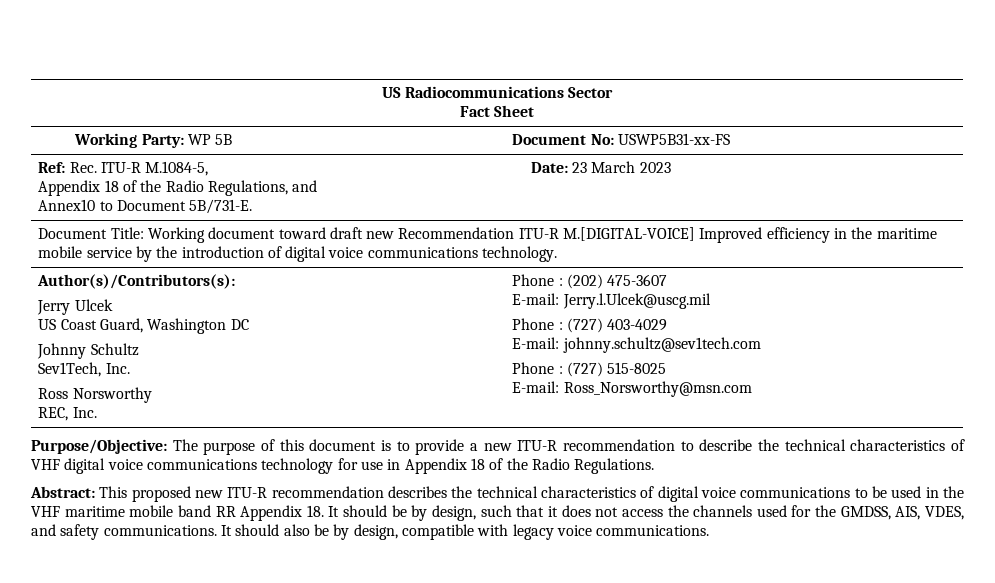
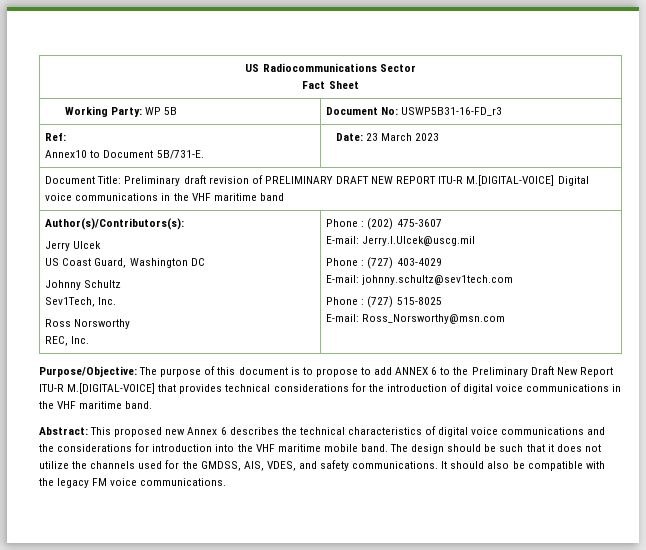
- Working Party: WP 5B | Document No: USWP5B31-xx-FS
+ Working Party: WP 5B | Document No: USWP5B31-16-FD_r3
- Ref: Rec. ITU-R M.1084-5,
- Appendix 18 of the Radio Regulations, and
+ Ref:
- Document Title: Working document toward draft new Recommendation ITU-R M.[DIGITAL-VOICE] Improved efficiency in the maritime mobile service by the introduction of digital voice communications technology.
+ Document Title: Preliminary draft revision of PRELIMINARY DRAFT NEW REPORT ITU-R M.[DIGITAL-VOICE] Digital voice communications in the VHF maritime band
- Purpose/Objective: The purpose of this document is to provide a new ITU-R recommendation to describe the technical characteristics of VHF digital voice communications technology for use in Appendix 18 of the Radio Regulations.
+ Purpose/Objective: The purpose of this document is to propose to add ANNEX 6 to the Preliminary Draft New Report ITU-R M.[DIGITAL-VOICE] that provides technical considerations for the introduction of digital voice communications in the VHF maritime band.
- Abstract: This proposed new ITU-R recommendation describes the technical characteristics of digital voice communications to be used in the VHF maritime mobile band RR Appendix 18. It should be by design, such that it does not access the channels used for the GMDSS, AIS, VDES, and safety communications.
+ Abstract: This proposed new Annex 6 describes the technical characteristics of digital voice communications and the considerations for introduction into the VHF maritime mobile band. The design should be such that it does not utilize the channels used for the GMDSS, AIS, VDES, and safety communications.
- It should also be by design, compatible with legacy voice communications.
+ It should also be compatible with the legacy FM voice communications.

